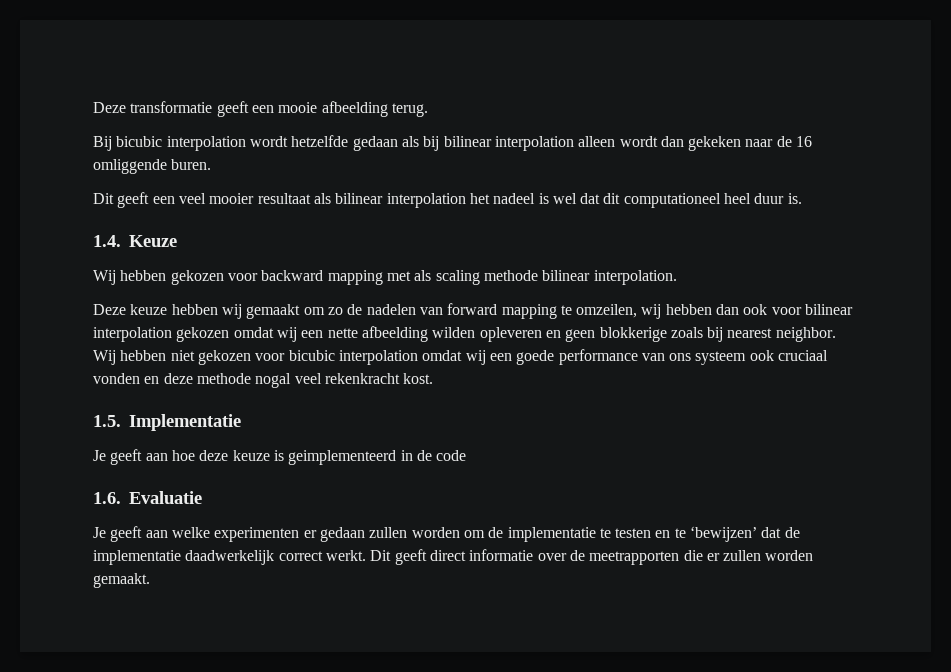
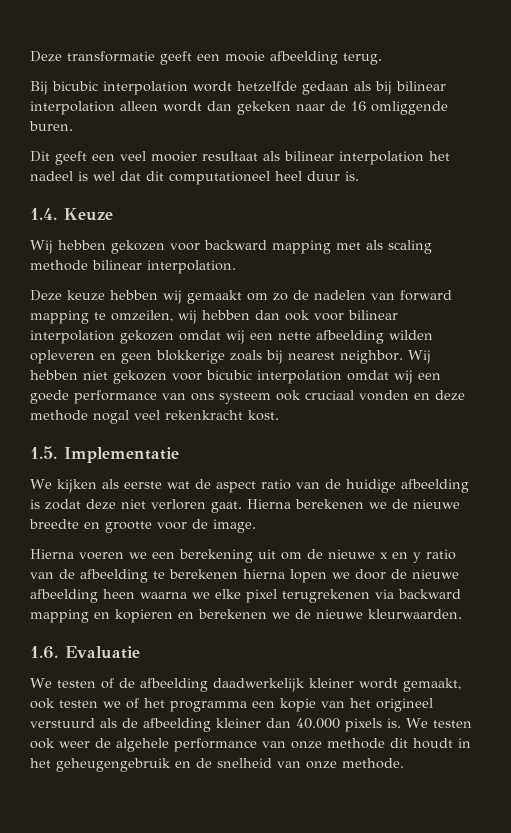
- Je geeft aan hoe deze keuze is geimplementeerd in de code
+ We kijken als eerste wat de aspect ratio van de huidige afbeelding is zodat deze niet verloren gaat. Hierna berekenen we de nieuwe breedte en grootte voor de image.
+ Hierna voeren we een berekening uit om de nieuwe x en y ratio van de afbeelding te berekenen hierna lopen we door de nieuwe afbeelding heen waarna we elke pixel terugrekenen via backward mapping en kopieren en berekenen we de nieuwe kleurwaarden.
  1.6. Evaluatie
- Je geeft aan welke experimenten er gedaan zullen worden om de implementatie te testen en te ‘bewijzen’ dat de implementatie daadwerkelijk correct werkt. Dit geeft direct informatie over de meetrapporten die er zullen worden gemaakt.
+ We testen of de afbeelding daadwerkelijk kleiner wordt gemaakt, ook testen we of het programma een kopie van het origineel verstuurd als de afbeelding kleiner dan 40.000 pixels is. We testen ook weer de algehele performance van onze methode dit houdt in het geheugengebruik en de snelheid van onze methode.

